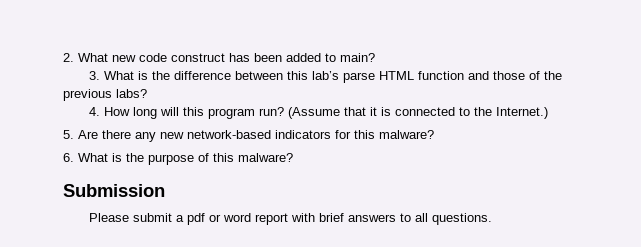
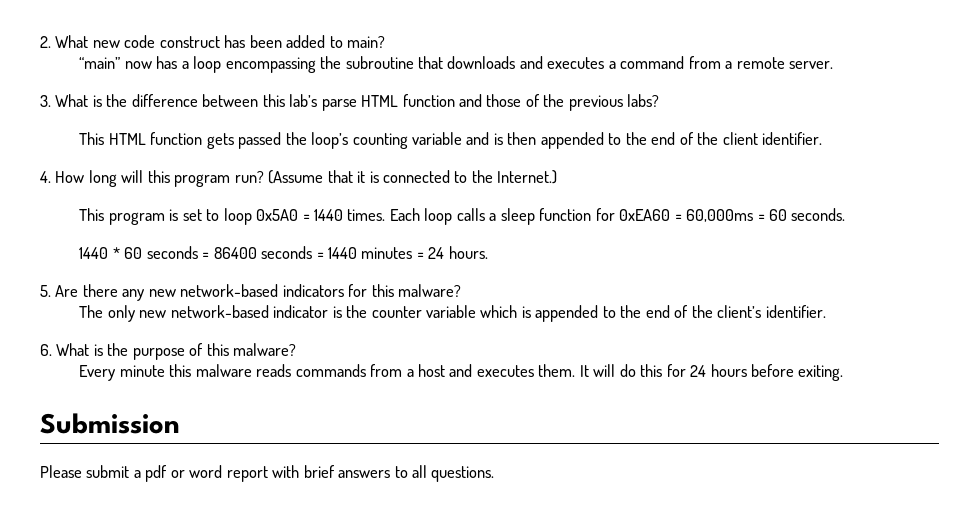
+ “main” now has a loop encompassing the subroutine that downloads and executes a command from a remote server.
+ This HTML function gets passed the loop’s counting variable and is then appended to the end of the client identifier.
+ This program is set to loop 0x5A0 = 1440 times. Each loop calls a sleep function for 0xEA60 = 60,000ms = 60 seconds.
+ 1440 * 60 seconds = 86400 seconds = 1440 minutes = 24 hours.
+ The only new network-based indicator is the counter variable which is appended to the end of the client’s identifier.
+ Every minute this malware reads commands from a host and executes them. It will do this for 24 hours before exiting.

